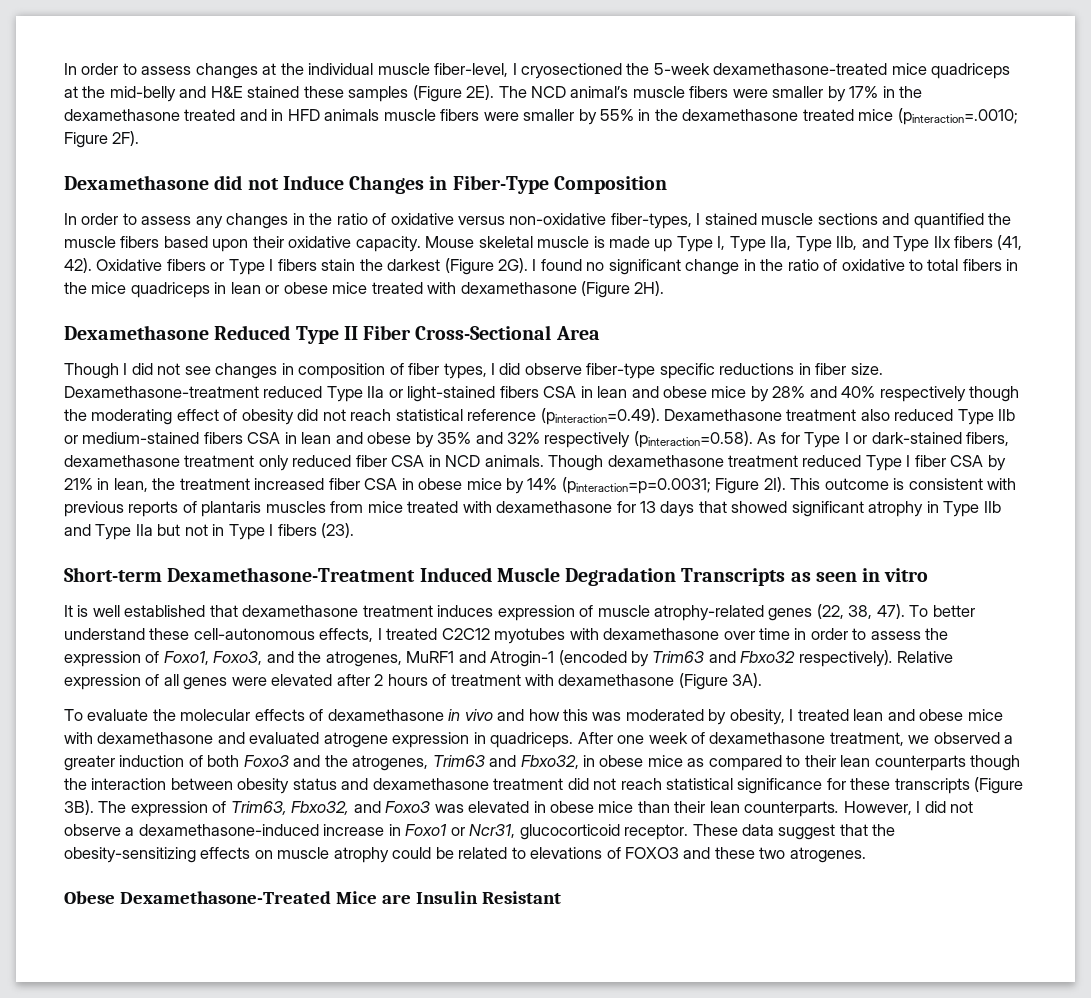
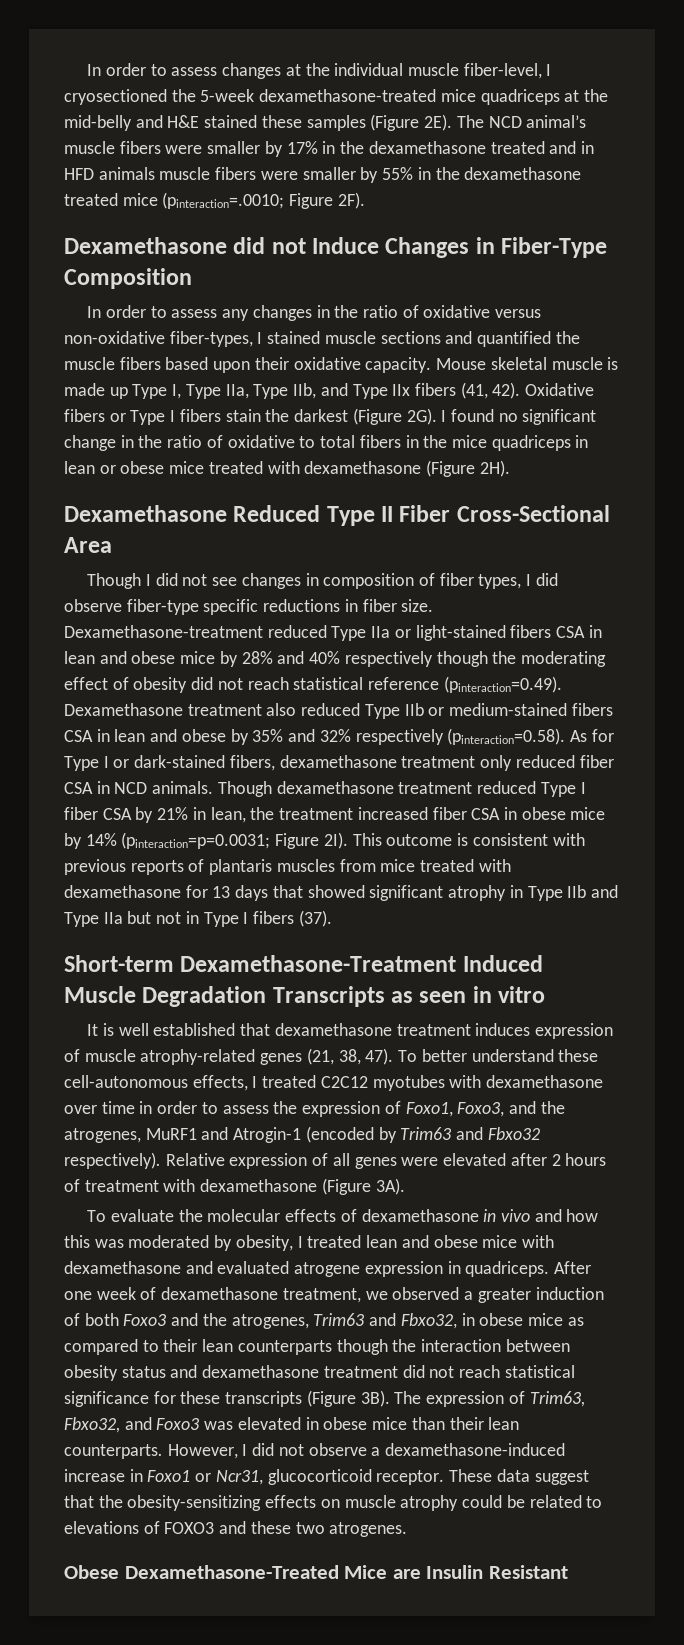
- This outcome is consistent with previous reports of plantaris muscles from mice treated with dexamethasone for 13 days that showed significant atrophy in Type IIb and Type IIa but not in Type I fibers (23).
+ This outcome is consistent with previous reports of plantaris muscles from mice treated with dexamethasone for 13 days that showed significant atrophy in Type IIb and Type IIa but not in Type I fibers (37).
- It is well established that dexamethasone treatment induces expression of muscle atrophy-related genes (22, 38, 47).
+ It is well established that dexamethasone treatment induces expression of muscle atrophy-related genes (21, 38, 47).

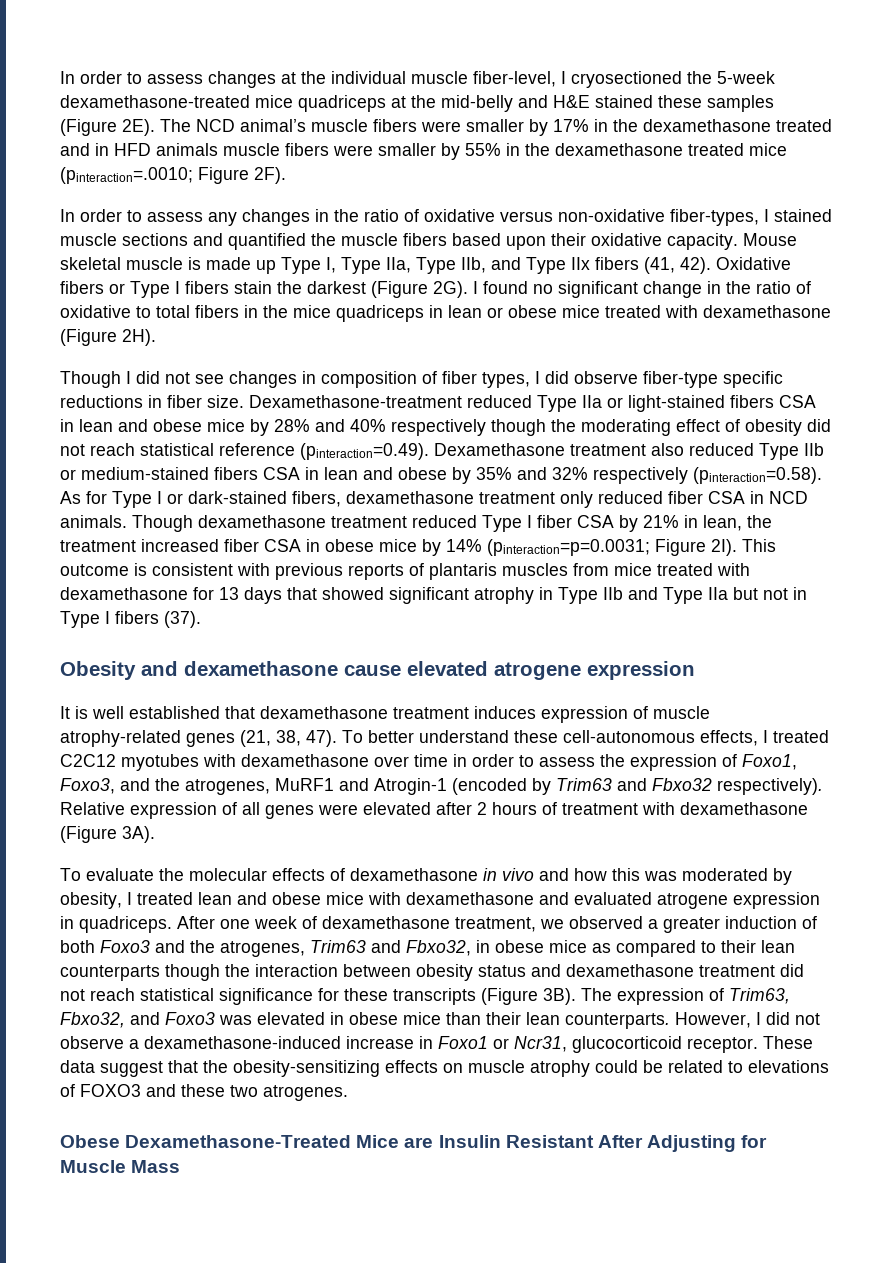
- Dexamethasone did not Induce Changes in Fiber-Type Composition
- Dexamethasone Reduced Type II Fiber Cross-Sectional Area
- Short-term Dexamethasone-Treatment Induced Muscle Degradation Transcripts as seen in vitro
+ Obesity and dexamethasone cause elevated atrogene expression
- Obese Dexamethasone-Treated Mice are Insulin Resistant
+ Obese Dexamethasone-Treated Mice are Insulin Resistant After Adjusting for Muscle Mass

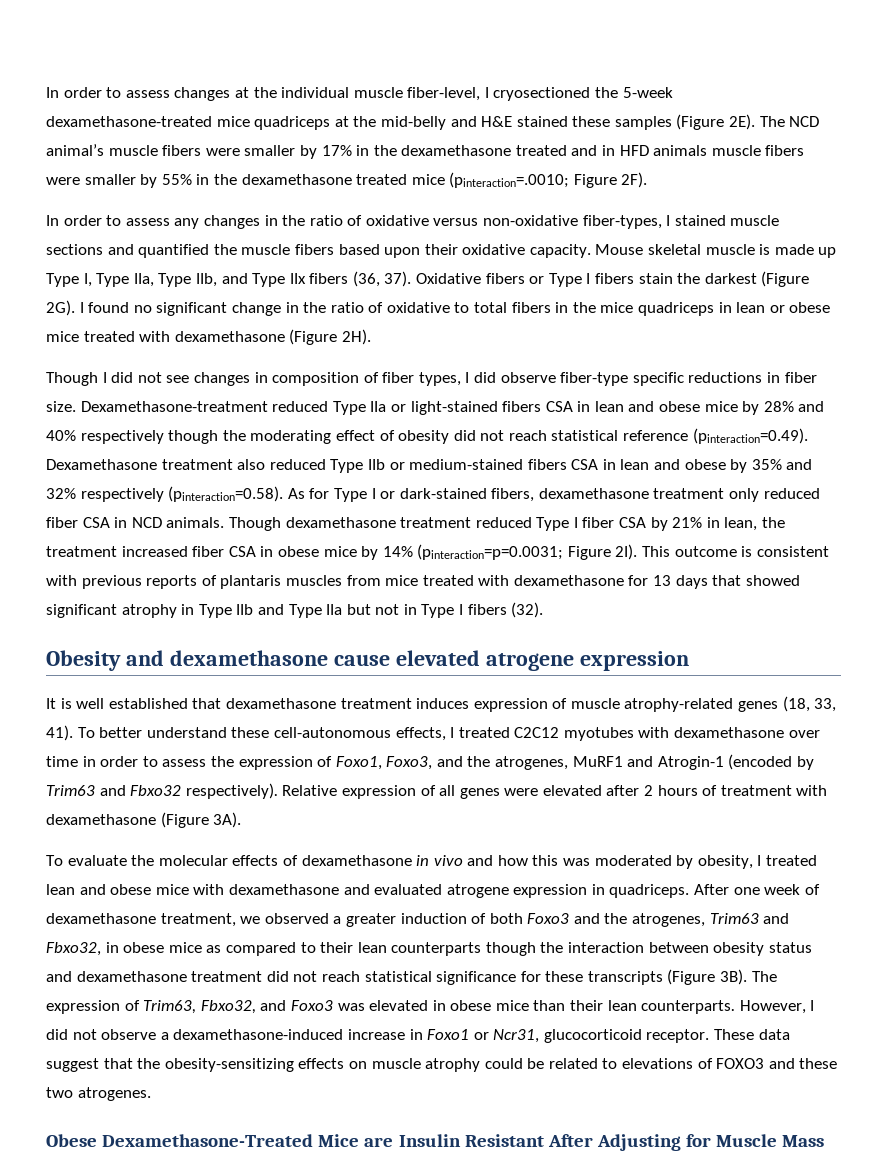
- Mouse skeletal muscle is made up Type I, Type IIa, Type IIb, and Type IIx fibers (41, 42).
+ Mouse skeletal muscle is made up Type I, Type IIa, Type IIb, and Type IIx fibers (36, 37).
- This outcome is consistent with previous reports of plantaris muscles from mice treated with dexamethasone for 13 days that showed significant atrophy in Type IIb and Type IIa but not in Type I fibers (37).
+ This outcome is consistent with previous reports of plantaris muscles from mice treated with dexamethasone for 13 days that showed significant atrophy in Type IIb and Type IIa but not in Type I fibers (32).
- It is well established that dexamethasone treatment induces expression of muscle atrophy-related genes (21, 38, 47).
+ It is well established that dexamethasone treatment induces expression of muscle atrophy-related genes (18, 33, 41).

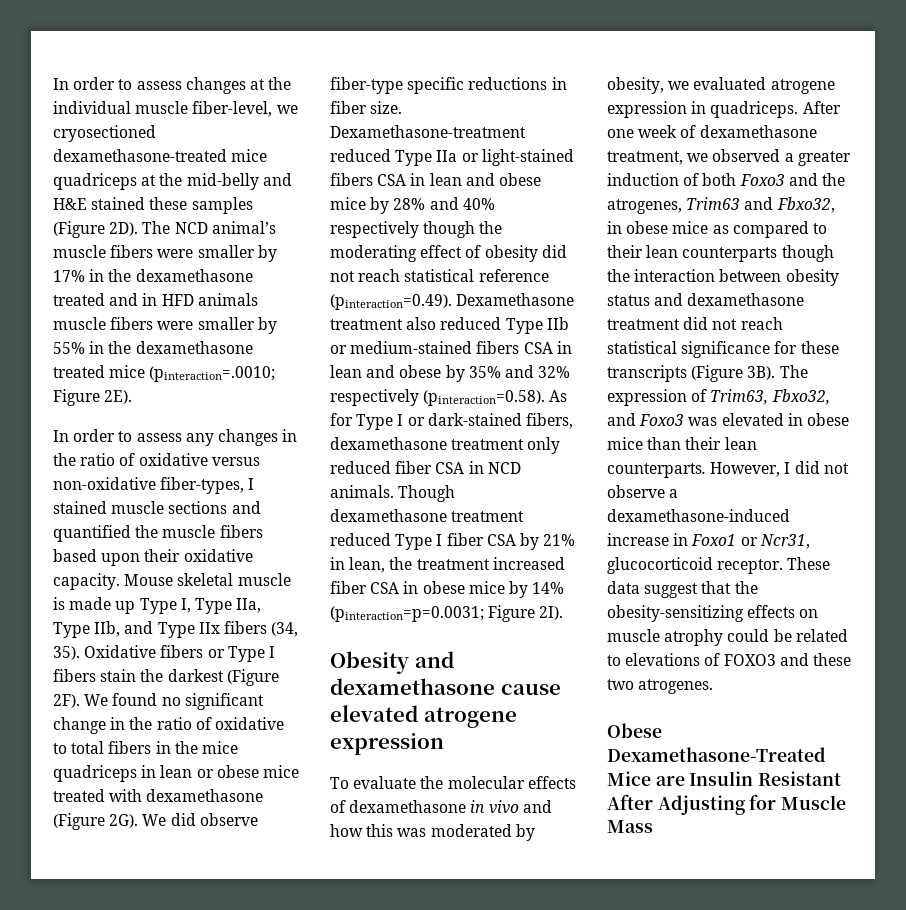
- In order to assess changes at the individual muscle fiber-level, I cryosectioned the 5-week dexamethasone-treated mice quadriceps at the mid-belly and H&E stained these samples (Figure 2E).
+ In order to assess changes at the individual muscle fiber-level, we cryosectioned dexamethasone-treated mice quadriceps at the mid-belly and H&E stained these samples (Figure 2D).
- The NCD animal’s muscle fibers were smaller by 17% in the dexamethasone treated and in HFD animals muscle fibers were smaller by 55% in the dexamethasone treated mice (pinteraction=.0010; Figure 2F).
+ The NCD animal’s muscle fibers were smaller by 17% in the dexamethasone treated and in HFD animals muscle fibers were smaller by 55% in the dexamethasone treated mice (pinteraction=.0010; Figure 2E).
- Mouse skeletal muscle is made up Type I, Type IIa, Type IIb, and Type IIx fibers (36, 37).
+ Mouse skeletal muscle is made up Type I, Type IIa, Type IIb, and Type IIx fibers (34, 35).
- Oxidative fibers or Type I fibers stain the darkest (Figure 2G). I found no significant change in the ratio of oxidative to total fibers in the mice quadriceps in lean or obese mice treated with dexamethasone (Figure 2H).
- Though I did not see changes in composition of fiber types, I did observe fiber-type specific reductions in fiber size.
+ Oxidative fibers or Type I fibers stain the darkest (Figure 2F). We found no significant change in the ratio of oxidative to total fibers in the mice quadriceps in lean or obese mice treated with dexamethasone (Figure 2G). We did observe fiber-type specific reductions in fiber size.
- This outcome is consistent with previous reports of plantaris muscles from mice treated with dexamethasone for 13 days that showed significant atrophy in Type IIb and Type IIa but not in Type I fibers (32).
- It is well established that dexamethasone treatment induces expression of muscle atrophy-related genes (18, 33, 41). To better understand these cell-autonomous effects, I treated C2C12 myotubes with dexamethasone over time in order to assess the expression of Foxo1, Foxo3, and the atrogenes, MuRF1 and Atrogin-1 (encoded by Trim63 and Fbxo32 respectively). Relative expression of all genes were elevated after 2 hours of treatment with dexamethasone (Figure 3A).
- To evaluate the molecular effects of dexamethasone in vivo and how this was moderated by obesity, I treated lean and obese mice with dexamethasone and evaluated atrogene expression in quadriceps.
+ To evaluate the molecular effects of dexamethasone in vivo and how this was moderated by obesity, we evaluated atrogene expression in quadriceps.

